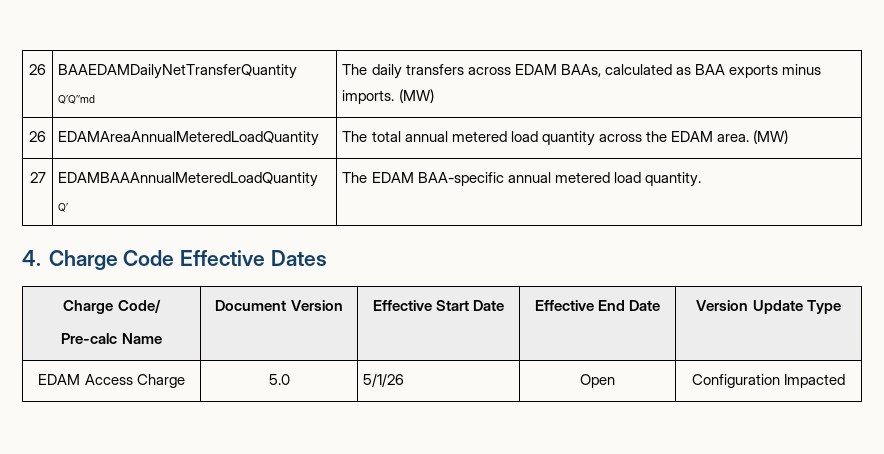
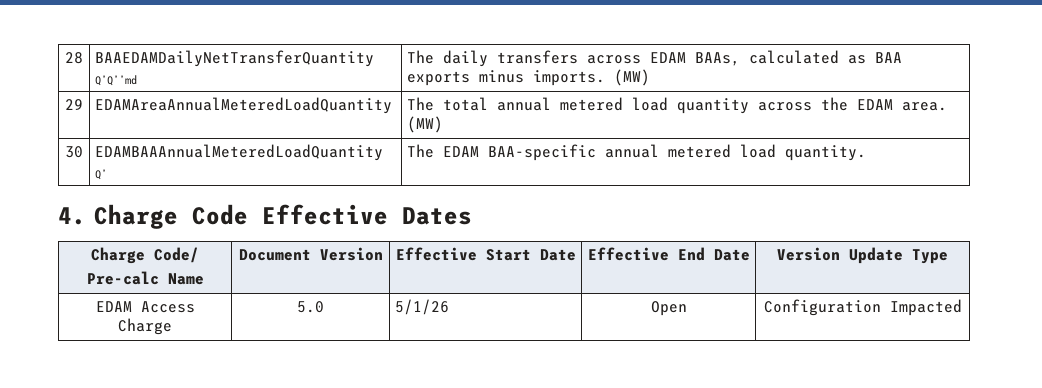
- 26 | BAAEDAMDailyNetTransferQuantity Q’Q’’md | The daily transfers across EDAM BAAs, calculated as BAA exports minus imports. (MW)
+ 28 | BAAEDAMDailyNetTransferQuantity Q’Q’’md | The daily transfers across EDAM BAAs, calculated as BAA exports minus imports. (MW)
- 26 | EDAMAreaAnnualMeteredLoadQuantity | The total annual metered load quantity across the EDAM area. (MW)
+ 29 | EDAMAreaAnnualMeteredLoadQuantity | The total annual metered load quantity across the EDAM area. (MW)
- 27 | EDAMBAAAnnualMeteredLoadQuantity Q’ | The EDAM BAA-specific annual metered load quantity.
+ 30 | EDAMBAAAnnualMeteredLoadQuantity Q’ | The EDAM BAA-specific annual metered load quantity.

